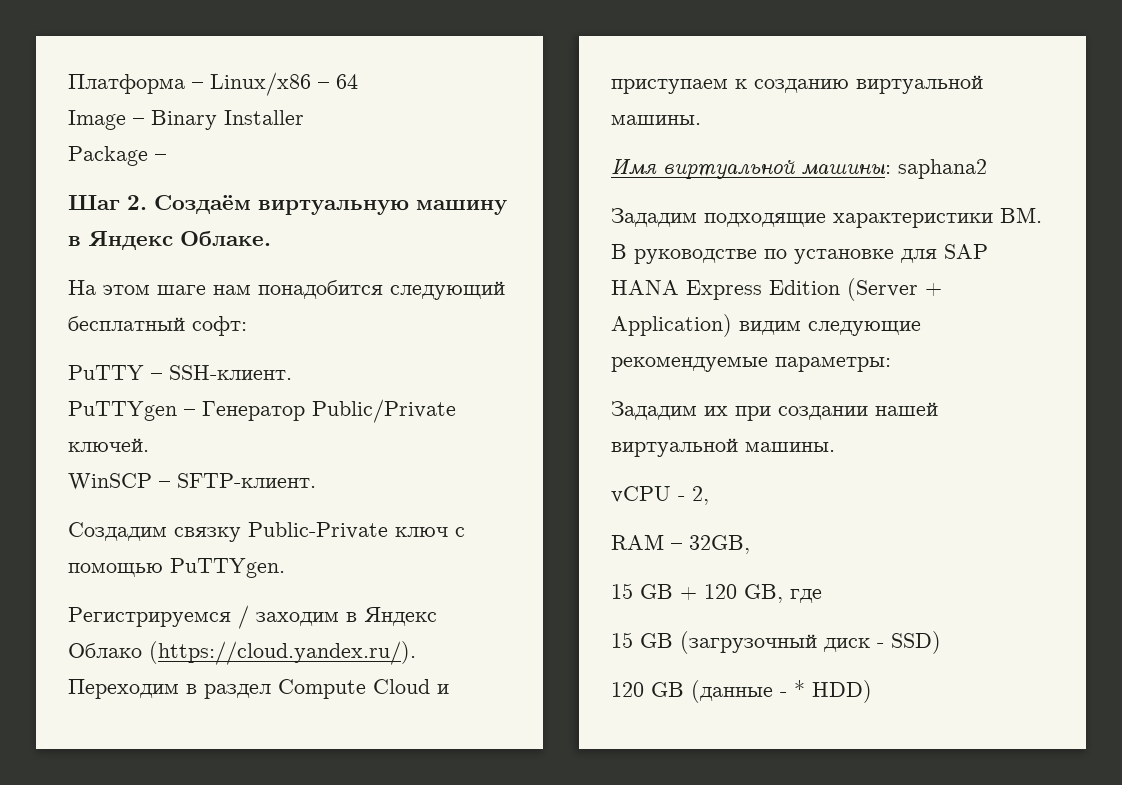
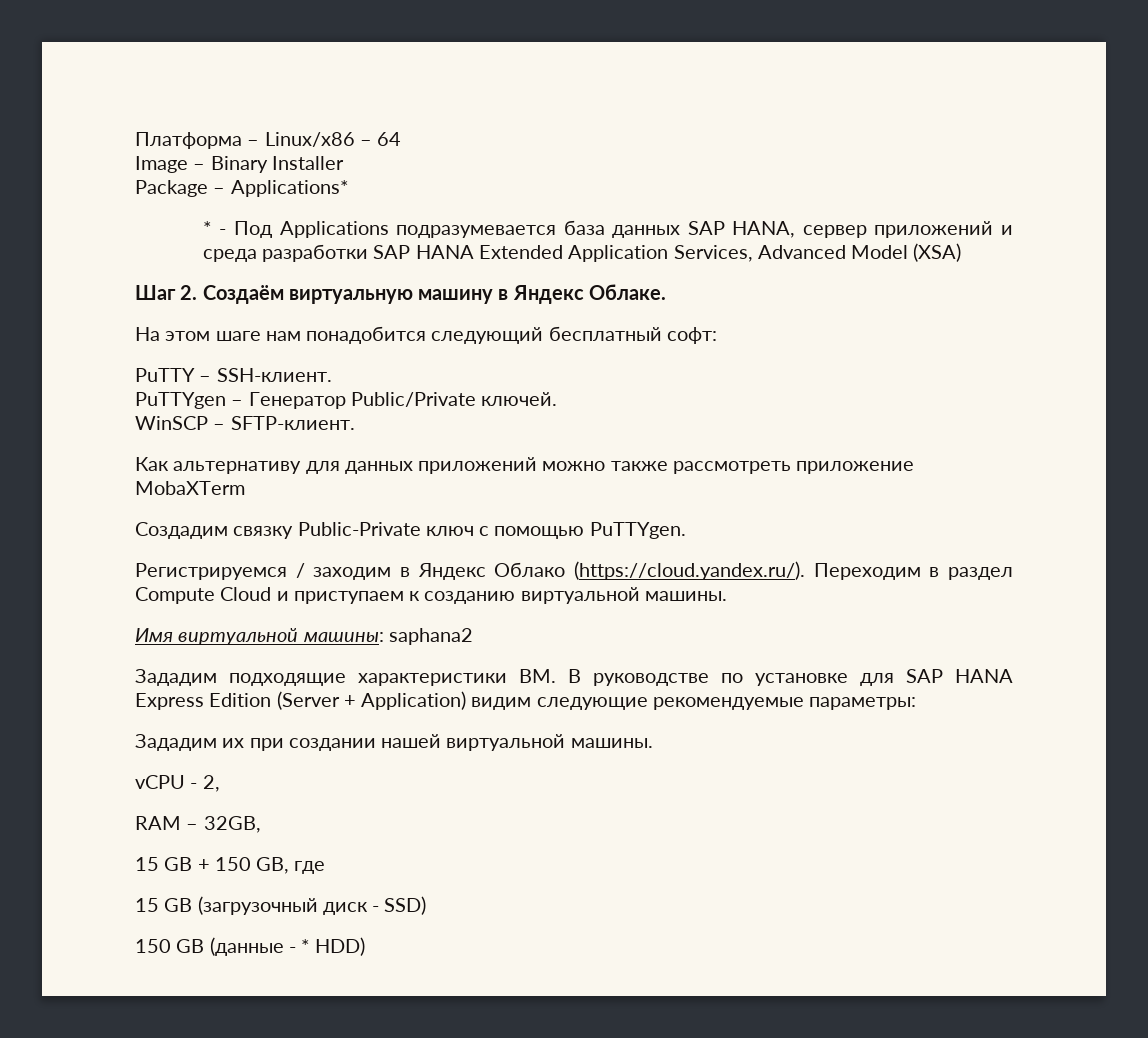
- Package –
+ Package – Applications*
+ * - Под Applications подразумевается база данных SAP HANA, сервер приложений и среда разработки SAP HANA Extended Application Services, Advanced Model (XSA)
+ Как альтернативу для данных приложений можно также рассмотреть приложение MobaXTerm
- 15 GB + 120 GB, где
+ 15 GB + 150 GB, где
- 120 GB (данные - * HDD)
+ 150 GB (данные - * HDD)

